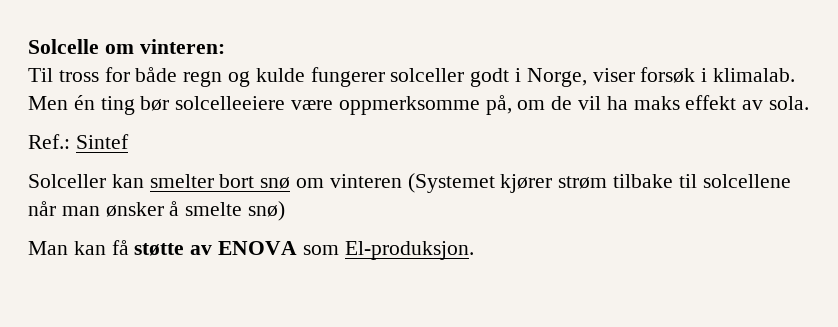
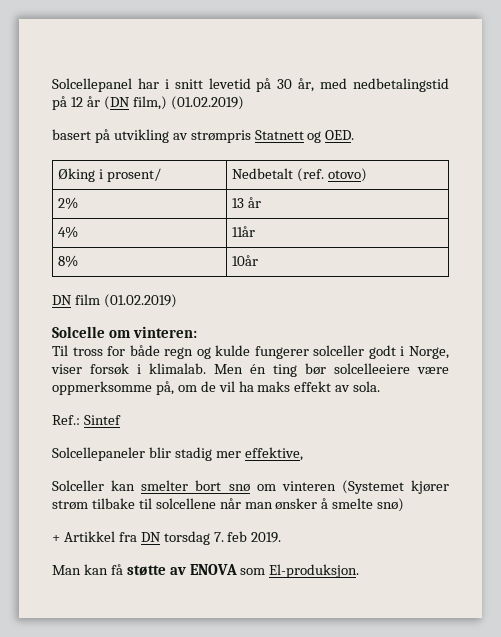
+ Solcellepanel har i snitt levetid på 30 år, med nedbetalingstid på 12 år (DN film,) (01.02.2019)
+ basert på utvikling av strømpris Statnett og OED.
+ Øking i prosent/ | Nedbetalt (ref. otovo)
+ 2% | 13 år
+ 4% | 11år
+ 8% | 10år
+ DN film (01.02.2019)
+ Solcellepaneler blir stadig mer effektive,
+ + Artikkel fra DN torsdag 7. feb 2019.

